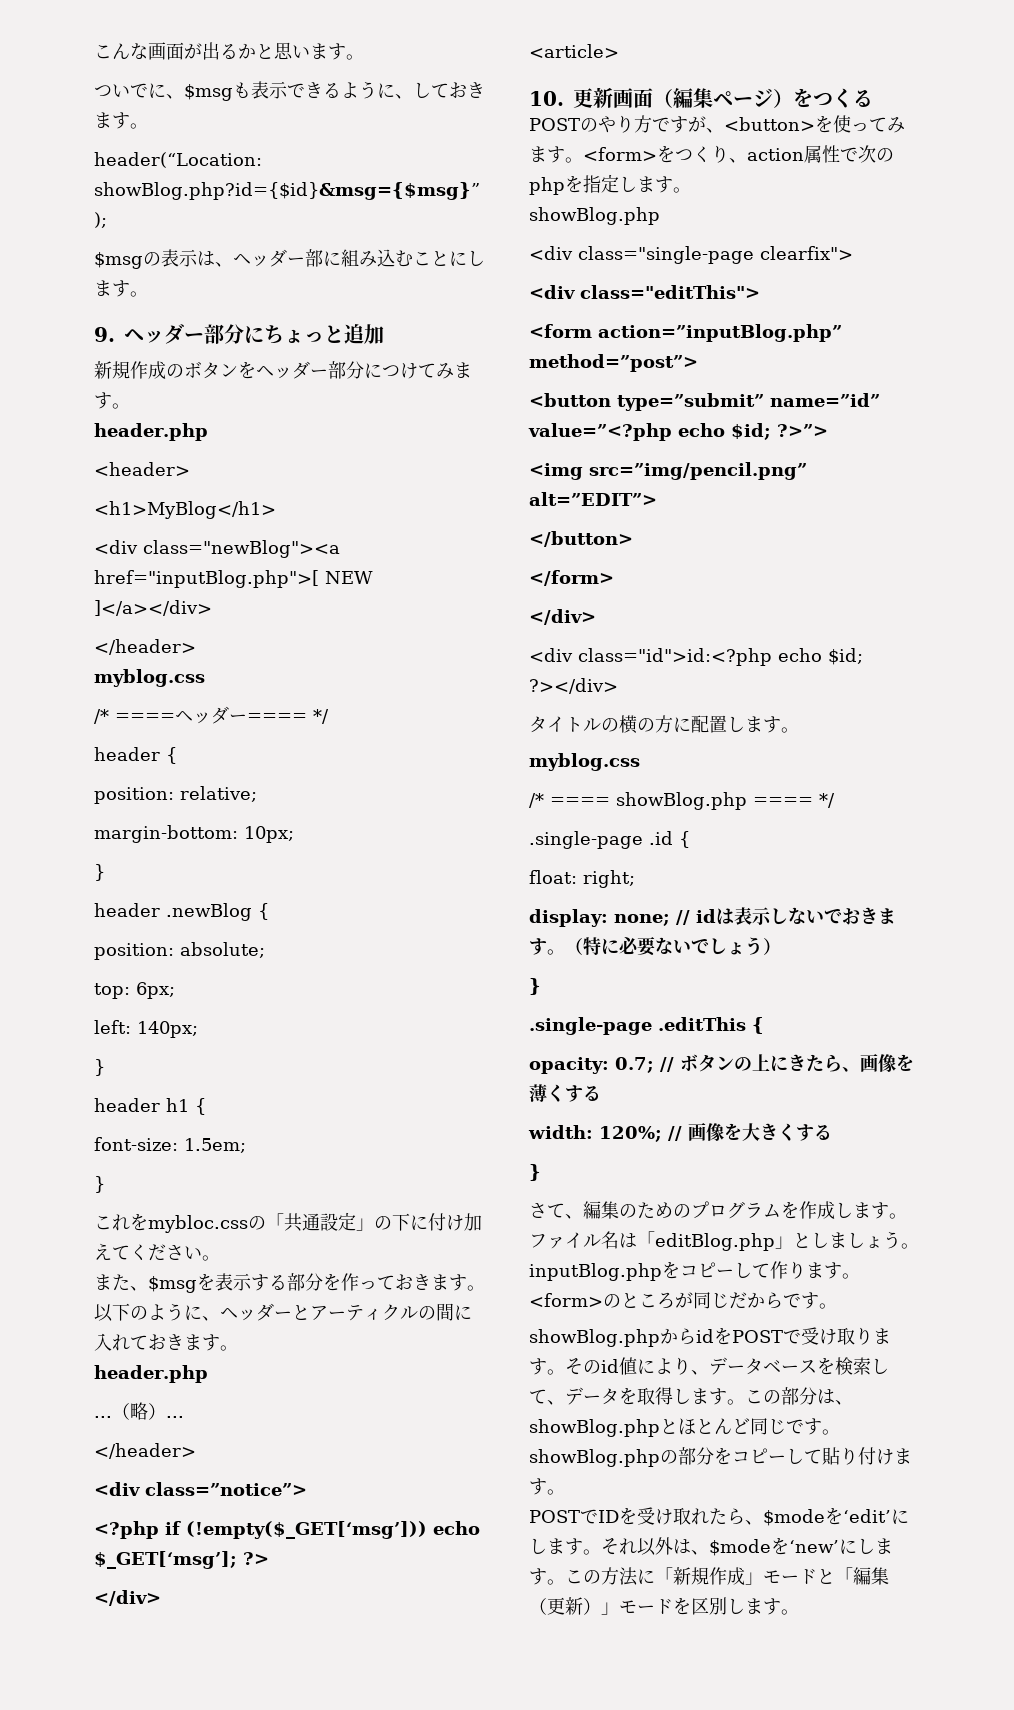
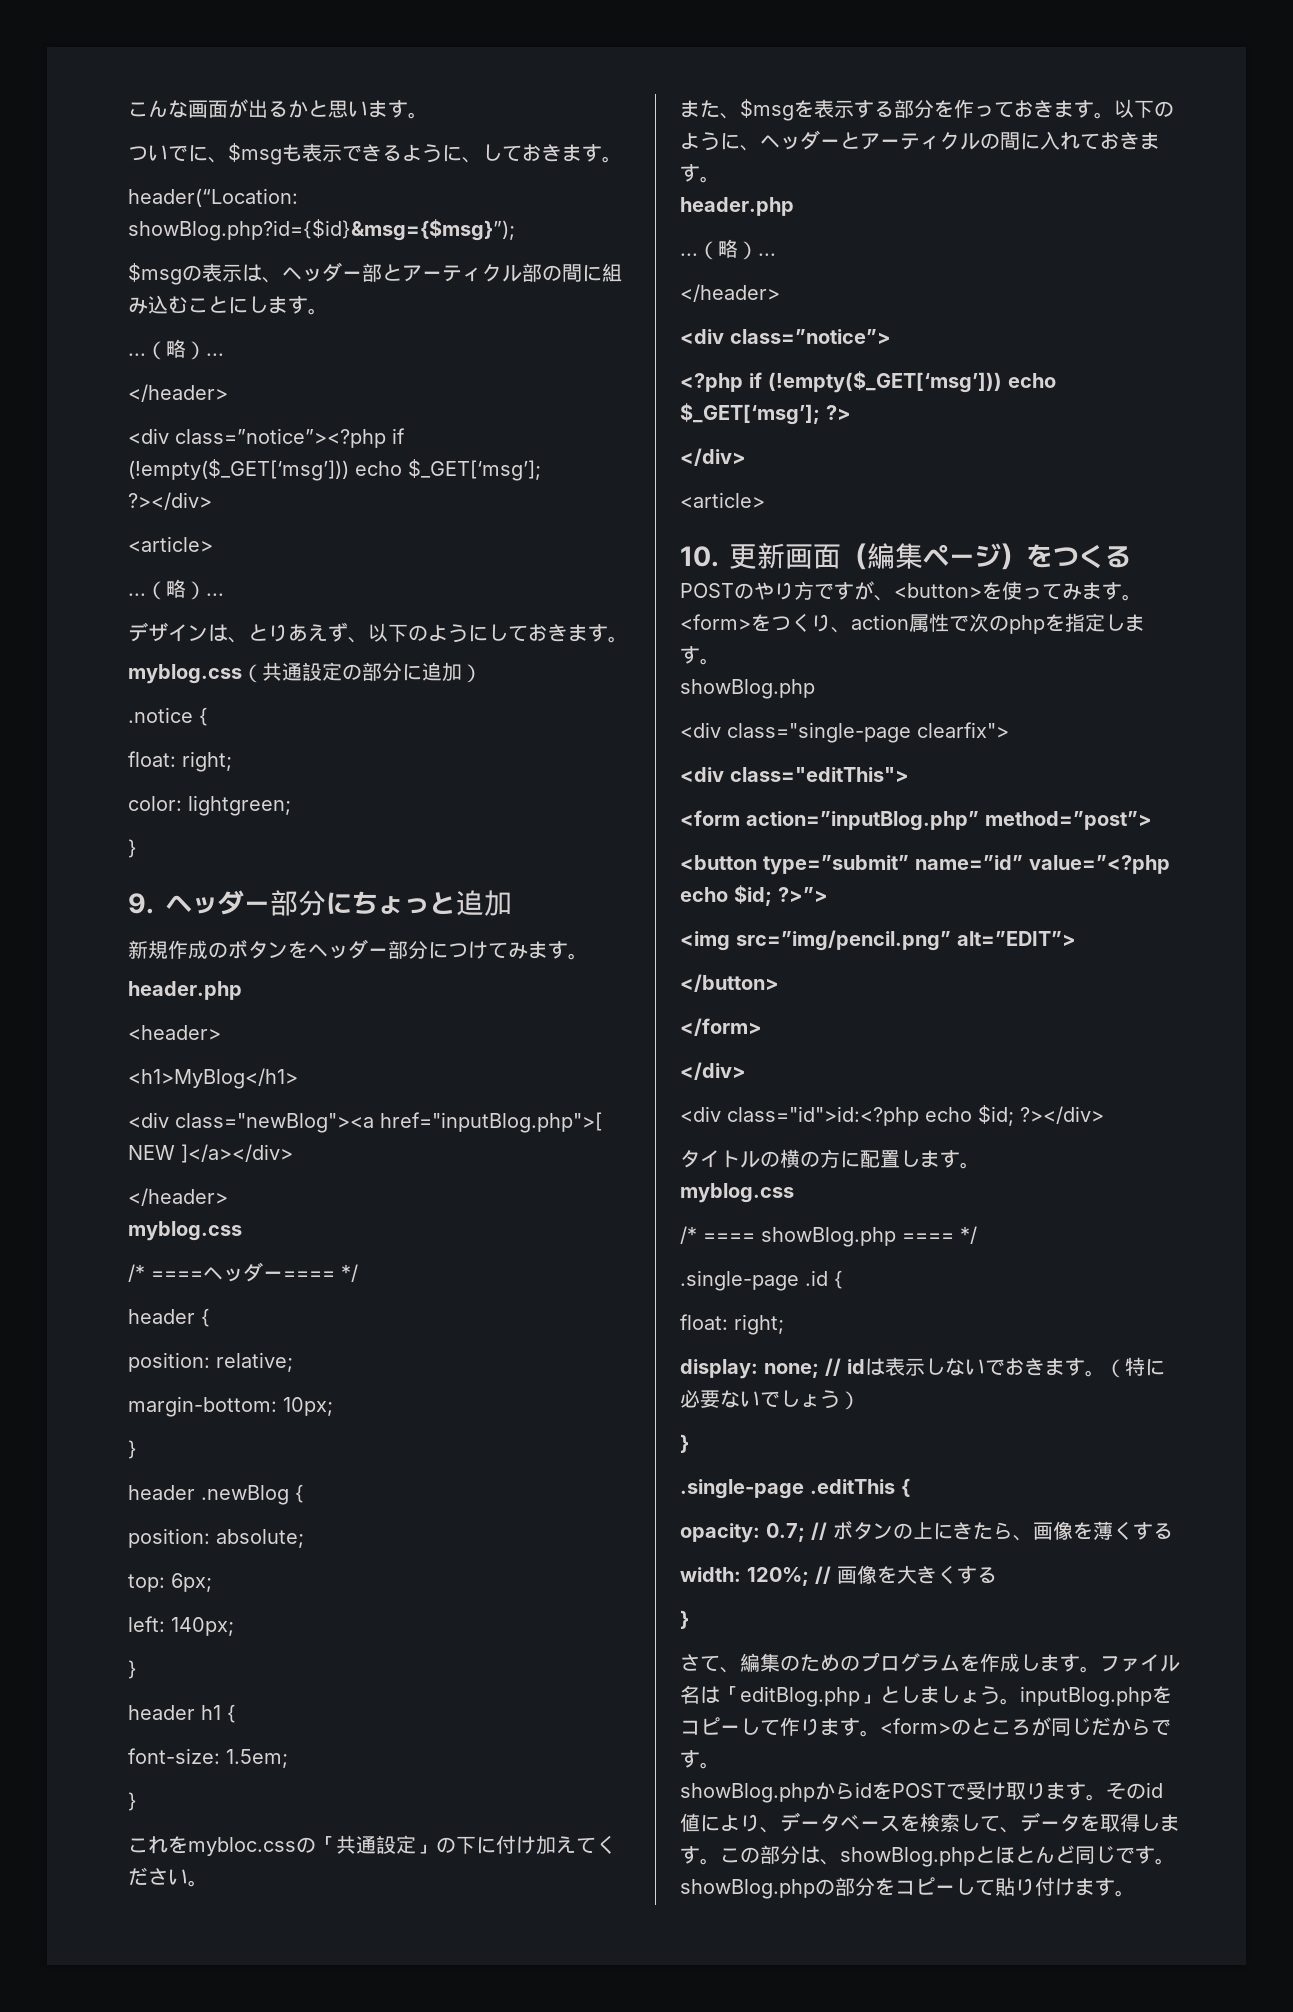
- $msgの表示は、ヘッダー部に組み込むことにします。
+ $msgの表示は、ヘッダー部とアーティクル部の間に組み込むことにします。
+ ...（略）...
+ </header>
+ <div class=”notice”><?php if (!empty($_GET[‘msg’])) echo $_GET[‘msg’]; ?></div>
+ <article>
+ ...（略）...
+ デザインは、とりあえず、以下のようにしておきます。
+ myblog.css（共通設定の部分に追加）
+ .notice {
+ float: right;
+ color: lightgreen;
+ }
- POSTでIDを受け取れたら、$modeを‘edit’にします。それ以外は、$modeを‘new’にします。この方法に「新規作成」モードと「編集（更新）」モードを区別します。

